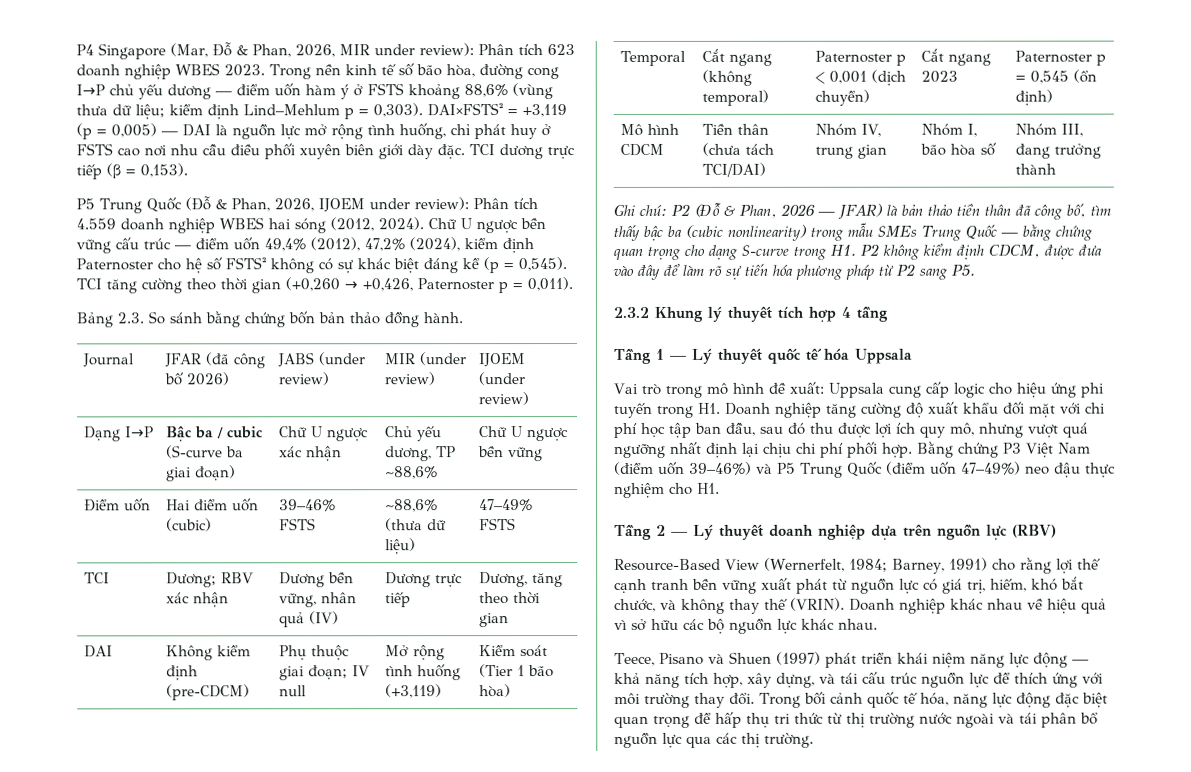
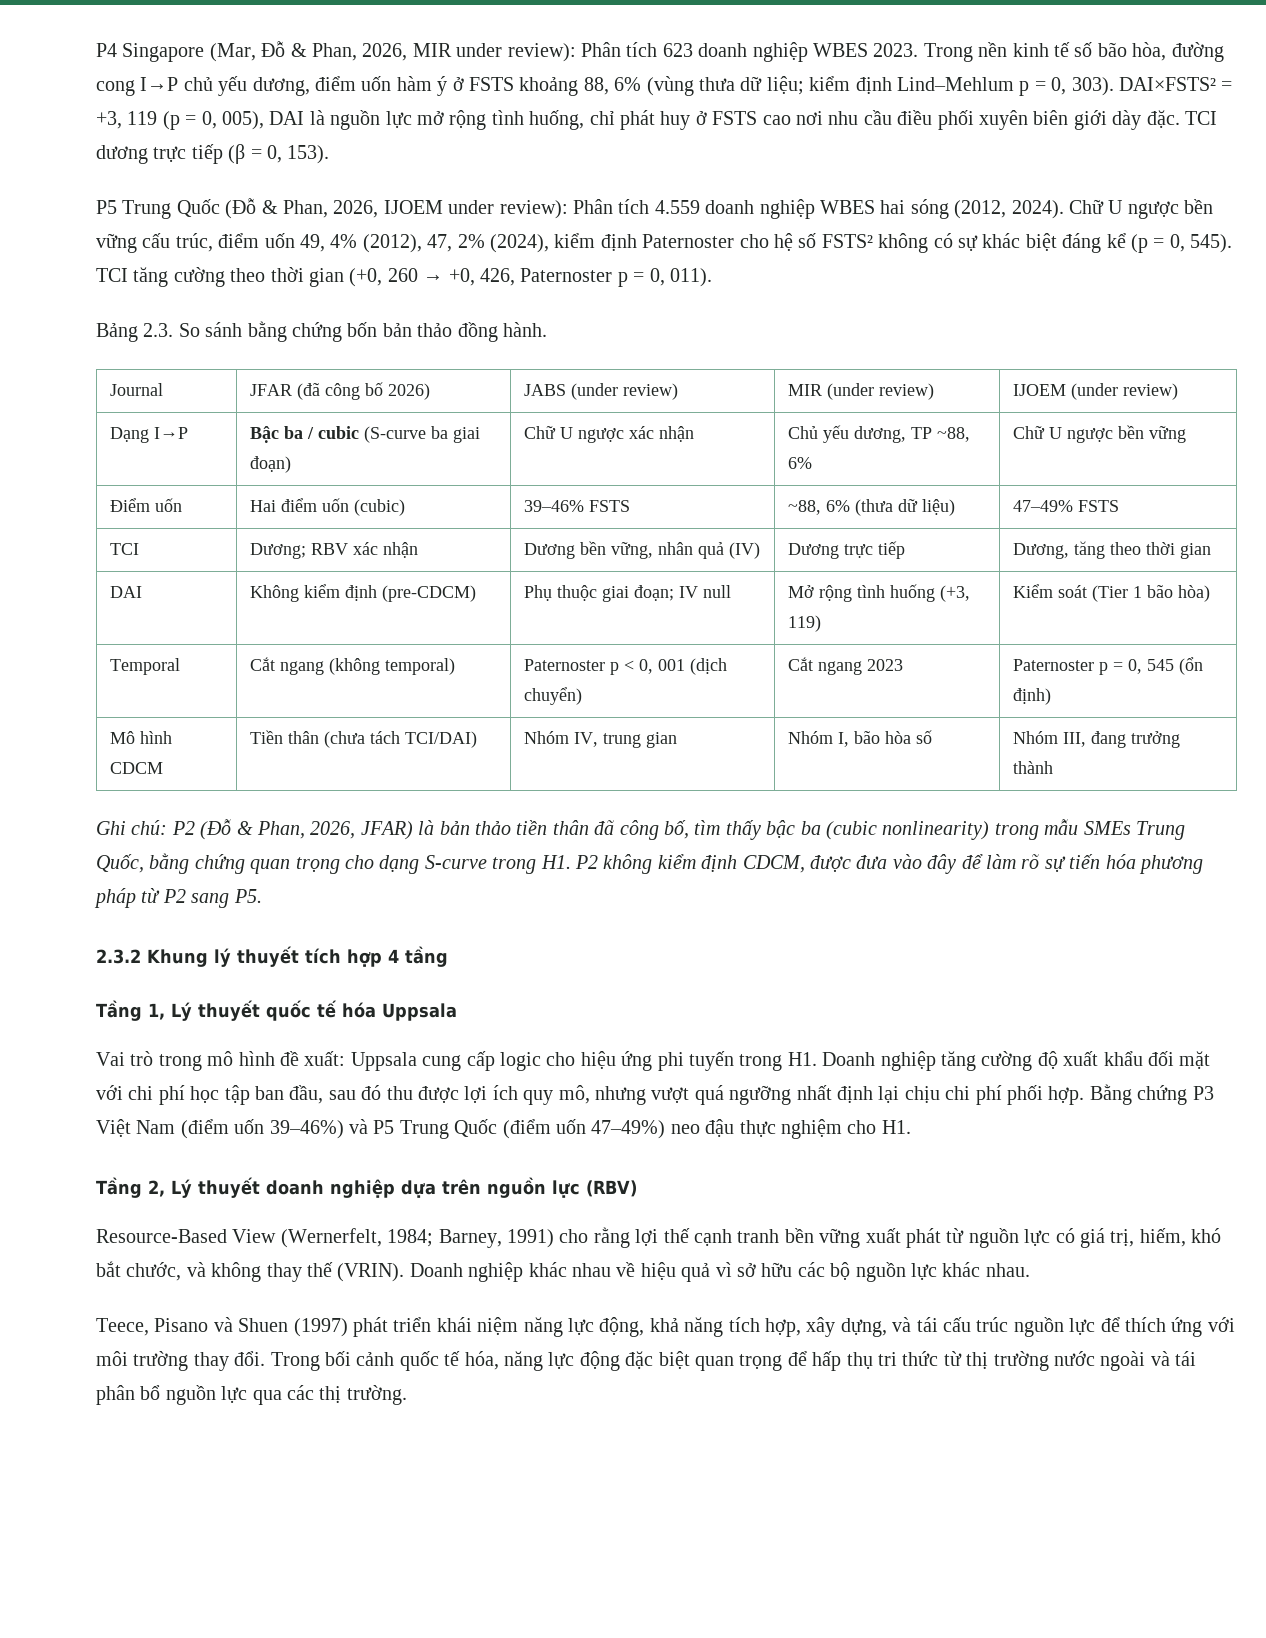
- Trong nền kinh tế số bão hòa, đường cong I→P chủ yếu dương — điểm uốn hàm ý ở FSTS khoảng 88,6% (vùng thưa dữ liệu; kiểm định Lind–Mehlum p = 0,303). DAI×FSTS² = +3,119 (p = 0,005) — DAI là nguồn lực mở rộng tình huống, chỉ phát huy ở FSTS cao nơi nhu cầu điều phối xuyên biên giới dày đặc.
+ Trong nền kinh tế số bão hòa, đường cong I→P chủ yếu dương, điểm uốn hàm ý ở FSTS khoảng 88, 6% (vùng thưa dữ liệu; kiểm định Lind–Mehlum p = 0, 303). DAI×FSTS² = +3, 119 (p = 0, 005), DAI là nguồn lực mở rộng tình huống, chỉ phát huy ở FSTS cao nơi nhu cầu điều phối xuyên biên giới dày đặc.
- TCI dương trực tiếp (β = 0,153).
+ TCI dương trực tiếp (β = 0, 153).
- Chữ U ngược bền vững cấu trúc — điểm uốn 49,4% (2012), 47,2% (2024), kiểm định Paternoster cho hệ số FSTS² không có sự khác biệt đáng kể (p = 0,545).
+ Chữ U ngược bền vững cấu trúc, điểm uốn 49, 4% (2012), 47, 2% (2024), kiểm định Paternoster cho hệ số FSTS² không có sự khác biệt đáng kể (p = 0, 545).
- TCI tăng cường theo thời gian (+0,260 → +0,426, Paternoster p = 0,011).
+ TCI tăng cường theo thời gian (+0, 260 → +0, 426, Paternoster p = 0, 011).
- Dạng I→P | Bậc ba / cubic (S-curve ba giai đoạn) | Chữ U ngược xác nhận | Chủ yếu dương, TP ~88,6% | Chữ U ngược bền vững
+ Dạng I→P | Bậc ba / cubic (S-curve ba giai đoạn) | Chữ U ngược xác nhận | Chủ yếu dương, TP ~88, 6% | Chữ U ngược bền vững
- Điểm uốn | Hai điểm uốn (cubic) | 39–46% FSTS | ~88,6% (thưa dữ liệu) | 47–49% FSTS
+ Điểm uốn | Hai điểm uốn (cubic) | 39–46% FSTS | ~88, 6% (thưa dữ liệu) | 47–49% FSTS
- DAI | Không kiểm định (pre-CDCM) | Phụ thuộc giai đoạn; IV null | Mở rộng tình huống (+3,119) | Kiểm soát (Tier 1 bão hòa)
+ DAI | Không kiểm định (pre-CDCM) | Phụ thuộc giai đoạn; IV null | Mở rộng tình huống (+3, 119) | Kiểm soát (Tier 1 bão hòa)
- Temporal | Cắt ngang (không temporal) | Paternoster p < 0,001 (dịch chuyển) | Cắt ngang 2023 | Paternoster p = 0,545 (ổn định)
+ Temporal | Cắt ngang (không temporal) | Paternoster p < 0, 001 (dịch chuyển) | Cắt ngang 2023 | Paternoster p = 0, 545 (ổn định)
- Ghi chú: P2 (Đỗ & Phan, 2026 — JFAR) là bản thảo tiền thân đã công bố, tìm thấy bậc ba (cubic nonlinearity) trong mẫu SMEs Trung Quốc — bằng chứng quan trọng cho dạng S-curve trong H1. P2 không kiểm định CDCM, được đưa vào đây để làm rõ sự tiến hóa phương pháp từ P2 sang P5.
+ Ghi chú: P2 (Đỗ & Phan, 2026, JFAR) là bản thảo tiền thân đã công bố, tìm thấy bậc ba (cubic nonlinearity) trong mẫu SMEs Trung Quốc, bằng chứng quan trọng cho dạng S-curve trong H1. P2 không kiểm định CDCM, được đưa vào đây để làm rõ sự tiến hóa phương pháp từ P2 sang P5.
- Tầng 1 — Lý thuyết quốc tế hóa Uppsala
+ Tầng 1, Lý thuyết quốc tế hóa Uppsala
- Tầng 2 — Lý thuyết doanh nghiệp dựa trên nguồn lực (RBV)
+ Tầng 2, Lý thuyết doanh nghiệp dựa trên nguồn lực (RBV)
- Teece, Pisano và Shuen (1997) phát triển khái niệm năng lực động — khả năng tích hợp, xây dựng, và tái cấu trúc nguồn lực để thích ứng với môi trường thay đổi.
+ Teece, Pisano và Shuen (1997) phát triển khái niệm năng lực động, khả năng tích hợp, xây dựng, và tái cấu trúc nguồn lực để thích ứng với môi trường thay đổi.

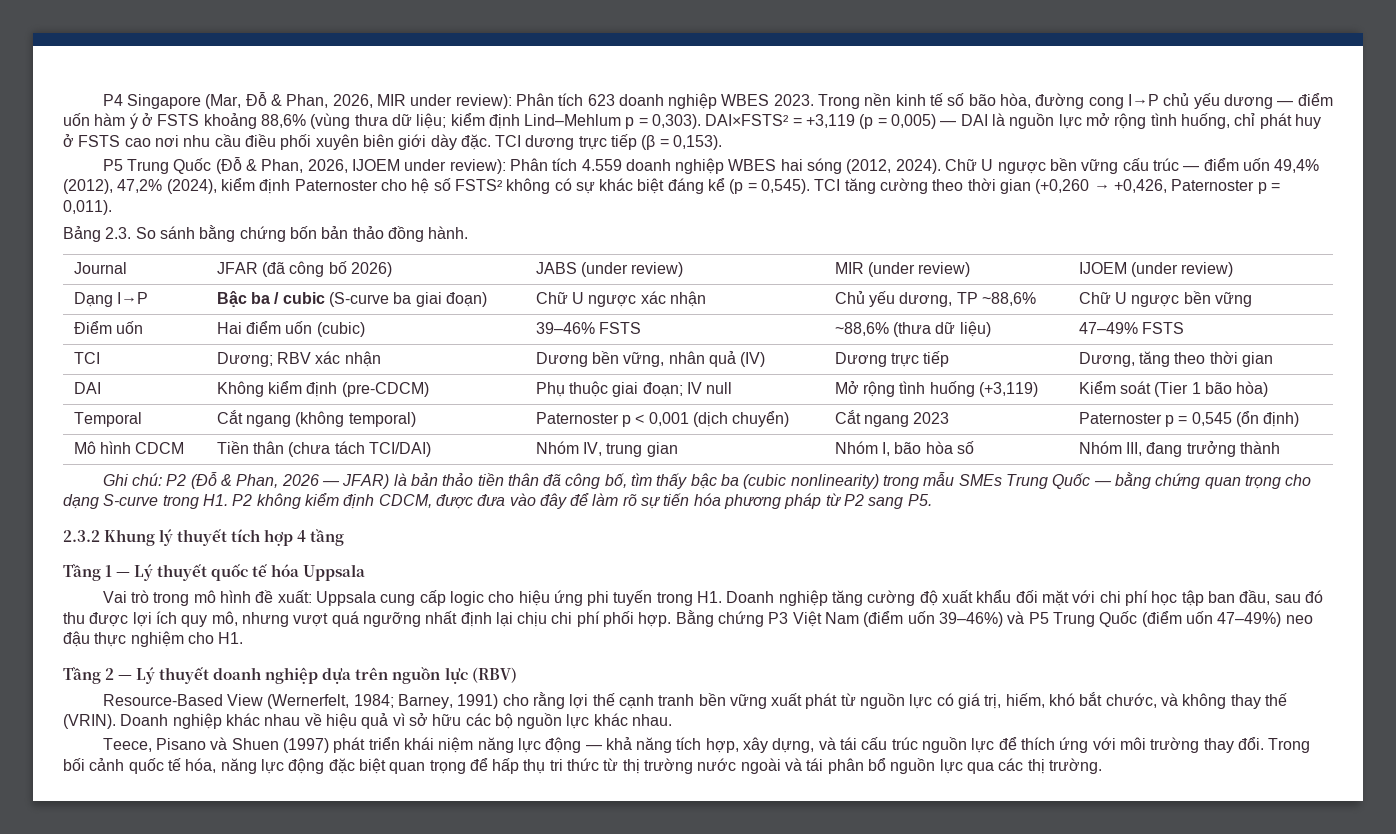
- Trong nền kinh tế số bão hòa, đường cong I→P chủ yếu dương, điểm uốn hàm ý ở FSTS khoảng 88, 6% (vùng thưa dữ liệu; kiểm định Lind–Mehlum p = 0, 303). DAI×FSTS² = +3, 119 (p = 0, 005), DAI là nguồn lực mở rộng tình huống, chỉ phát huy ở FSTS cao nơi nhu cầu điều phối xuyên biên giới dày đặc.
+ Trong nền kinh tế số bão hòa, đường cong I→P chủ yếu dương — điểm uốn hàm ý ở FSTS khoảng 88,6% (vùng thưa dữ liệu; kiểm định Lind–Mehlum p = 0,303). DAI×FSTS² = +3,119 (p = 0,005) — DAI là nguồn lực mở rộng tình huống, chỉ phát huy ở FSTS cao nơi nhu cầu điều phối xuyên biên giới dày đặc.
- TCI dương trực tiếp (β = 0, 153).
+ TCI dương trực tiếp (β = 0,153).
- Chữ U ngược bền vững cấu trúc, điểm uốn 49, 4% (2012), 47, 2% (2024), kiểm định Paternoster cho hệ số FSTS² không có sự khác biệt đáng kể (p = 0, 545).
+ Chữ U ngược bền vững cấu trúc — điểm uốn 49,4% (2012), 47,2% (2024), kiểm định Paternoster cho hệ số FSTS² không có sự khác biệt đáng kể (p = 0,545).
- TCI tăng cường theo thời gian (+0, 260 → +0, 426, Paternoster p = 0, 011).
+ TCI tăng cường theo thời gian (+0,260 → +0,426, Paternoster p = 0,011).
- Dạng I→P | Bậc ba / cubic (S-curve ba giai đoạn) | Chữ U ngược xác nhận | Chủ yếu dương, TP ~88, 6% | Chữ U ngược bền vững
+ Dạng I→P | Bậc ba / cubic (S-curve ba giai đoạn) | Chữ U ngược xác nhận | Chủ yếu dương, TP ~88,6% | Chữ U ngược bền vững
- Điểm uốn | Hai điểm uốn (cubic) | 39–46% FSTS | ~88, 6% (thưa dữ liệu) | 47–49% FSTS
+ Điểm uốn | Hai điểm uốn (cubic) | 39–46% FSTS | ~88,6% (thưa dữ liệu) | 47–49% FSTS
- DAI | Không kiểm định (pre-CDCM) | Phụ thuộc giai đoạn; IV null | Mở rộng tình huống (+3, 119) | Kiểm soát (Tier 1 bão hòa)
+ DAI | Không kiểm định (pre-CDCM) | Phụ thuộc giai đoạn; IV null | Mở rộng tình huống (+3,119) | Kiểm soát (Tier 1 bão hòa)
- Temporal | Cắt ngang (không temporal) | Paternoster p < 0, 001 (dịch chuyển) | Cắt ngang 2023 | Paternoster p = 0, 545 (ổn định)
+ Temporal | Cắt ngang (không temporal) | Paternoster p < 0,001 (dịch chuyển) | Cắt ngang 2023 | Paternoster p = 0,545 (ổn định)
- Ghi chú: P2 (Đỗ & Phan, 2026, JFAR) là bản thảo tiền thân đã công bố, tìm thấy bậc ba (cubic nonlinearity) trong mẫu SMEs Trung Quốc, bằng chứng quan trọng cho dạng S-curve trong H1. P2 không kiểm định CDCM, được đưa vào đây để làm rõ sự tiến hóa phương pháp từ P2 sang P5.
+ Ghi chú: P2 (Đỗ & Phan, 2026 — JFAR) là bản thảo tiền thân đã công bố, tìm thấy bậc ba (cubic nonlinearity) trong mẫu SMEs Trung Quốc — bằng chứng quan trọng cho dạng S-curve trong H1. P2 không kiểm định CDCM, được đưa vào đây để làm rõ sự tiến hóa phương pháp từ P2 sang P5.
- Tầng 1, Lý thuyết quốc tế hóa Uppsala
+ Tầng 1 — Lý thuyết quốc tế hóa Uppsala
- Tầng 2, Lý thuyết doanh nghiệp dựa trên nguồn lực (RBV)
+ Tầng 2 — Lý thuyết doanh nghiệp dựa trên nguồn lực (RBV)
- Teece, Pisano và Shuen (1997) phát triển khái niệm năng lực động, khả năng tích hợp, xây dựng, và tái cấu trúc nguồn lực để thích ứng với môi trường thay đổi.
+ Teece, Pisano và Shuen (1997) phát triển khái niệm năng lực động — khả năng tích hợp, xây dựng, và tái cấu trúc nguồn lực để thích ứng với môi trường thay đổi.

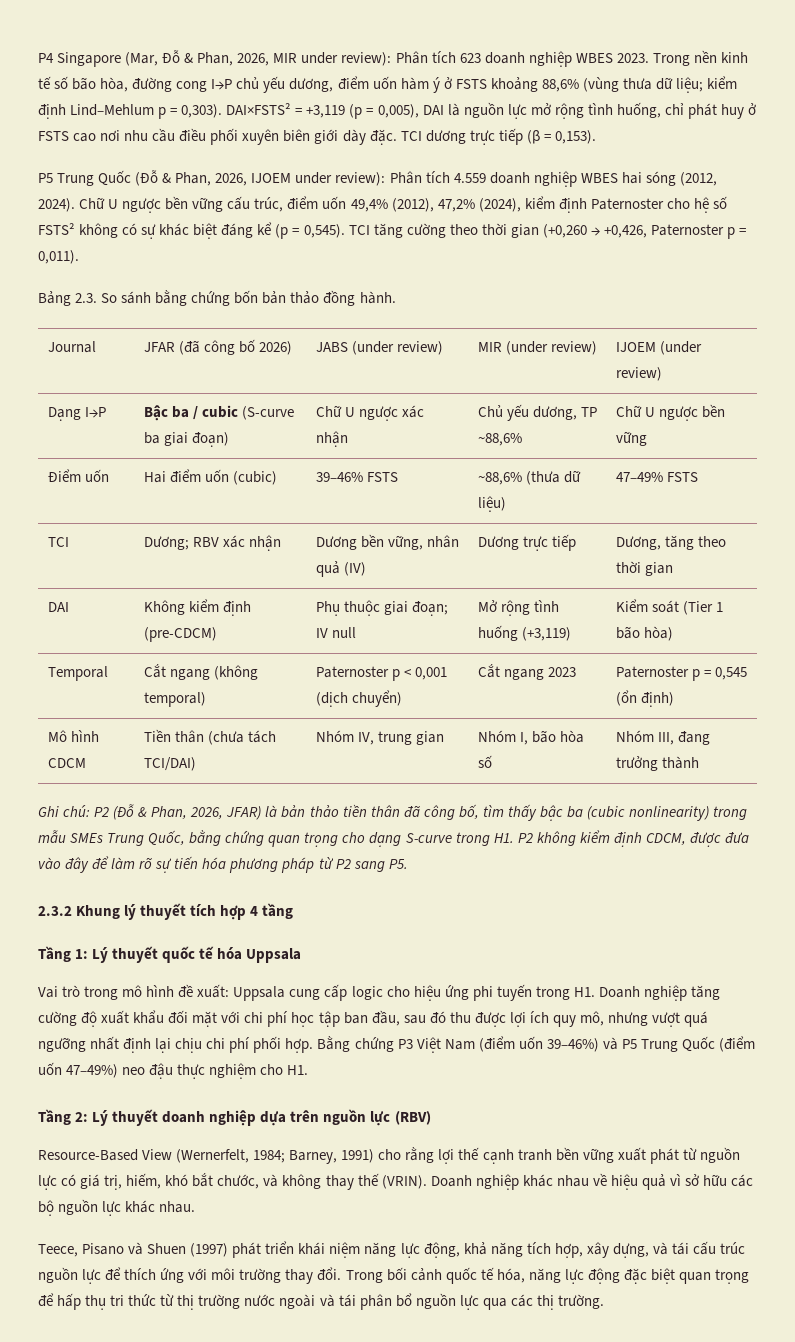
- Trong nền kinh tế số bão hòa, đường cong I→P chủ yếu dương — điểm uốn hàm ý ở FSTS khoảng 88,6% (vùng thưa dữ liệu; kiểm định Lind–Mehlum p = 0,303).
+ Trong nền kinh tế số bão hòa, đường cong I→P chủ yếu dương, điểm uốn hàm ý ở FSTS khoảng 88,6% (vùng thưa dữ liệu; kiểm định Lind–Mehlum p = 0,303).
- DAI×FSTS² = +3,119 (p = 0,005) — DAI là nguồn lực mở rộng tình huống, chỉ phát huy ở FSTS cao nơi nhu cầu điều phối xuyên biên giới dày đặc.
+ DAI×FSTS² = +3,119 (p = 0,005), DAI là nguồn lực mở rộng tình huống, chỉ phát huy ở FSTS cao nơi nhu cầu điều phối xuyên biên giới dày đặc.
- Chữ U ngược bền vững cấu trúc — điểm uốn 49,4% (2012), 47,2% (2024), kiểm định Paternoster cho hệ số FSTS² không có sự khác biệt đáng kể (p = 0,545).
+ Chữ U ngược bền vững cấu trúc, điểm uốn 49,4% (2012), 47,2% (2024), kiểm định Paternoster cho hệ số FSTS² không có sự khác biệt đáng kể (p = 0,545).
- Ghi chú: P2 (Đỗ & Phan, 2026 — JFAR) là bản thảo tiền thân đã công bố, tìm thấy bậc ba (cubic nonlinearity) trong mẫu SMEs Trung Quốc — bằng chứng quan trọng cho dạng S-curve trong H1. P2 không kiểm định CDCM, được đưa vào đây để làm rõ sự tiến hóa phương pháp từ P2 sang P5.
+ Ghi chú: P2 (Đỗ & Phan, 2026, JFAR) là bản thảo tiền thân đã công bố, tìm thấy bậc ba (cubic nonlinearity) trong mẫu SMEs Trung Quốc, bằng chứng quan trọng cho dạng S-curve trong H1. P2 không kiểm định CDCM, được đưa vào đây để làm rõ sự tiến hóa phương pháp từ P2 sang P5.
- Tầng 1 — Lý thuyết quốc tế hóa Uppsala
+ Tầng 1: Lý thuyết quốc tế hóa Uppsala
- Tầng 2 — Lý thuyết doanh nghiệp dựa trên nguồn lực (RBV)
+ Tầng 2: Lý thuyết doanh nghiệp dựa trên nguồn lực (RBV)
- Teece, Pisano và Shuen (1997) phát triển khái niệm năng lực động — khả năng tích hợp, xây dựng, và tái cấu trúc nguồn lực để thích ứng với môi trường thay đổi.
+ Teece, Pisano và Shuen (1997) phát triển khái niệm năng lực động, khả năng tích hợp, xây dựng, và tái cấu trúc nguồn lực để thích ứng với môi trường thay đổi.

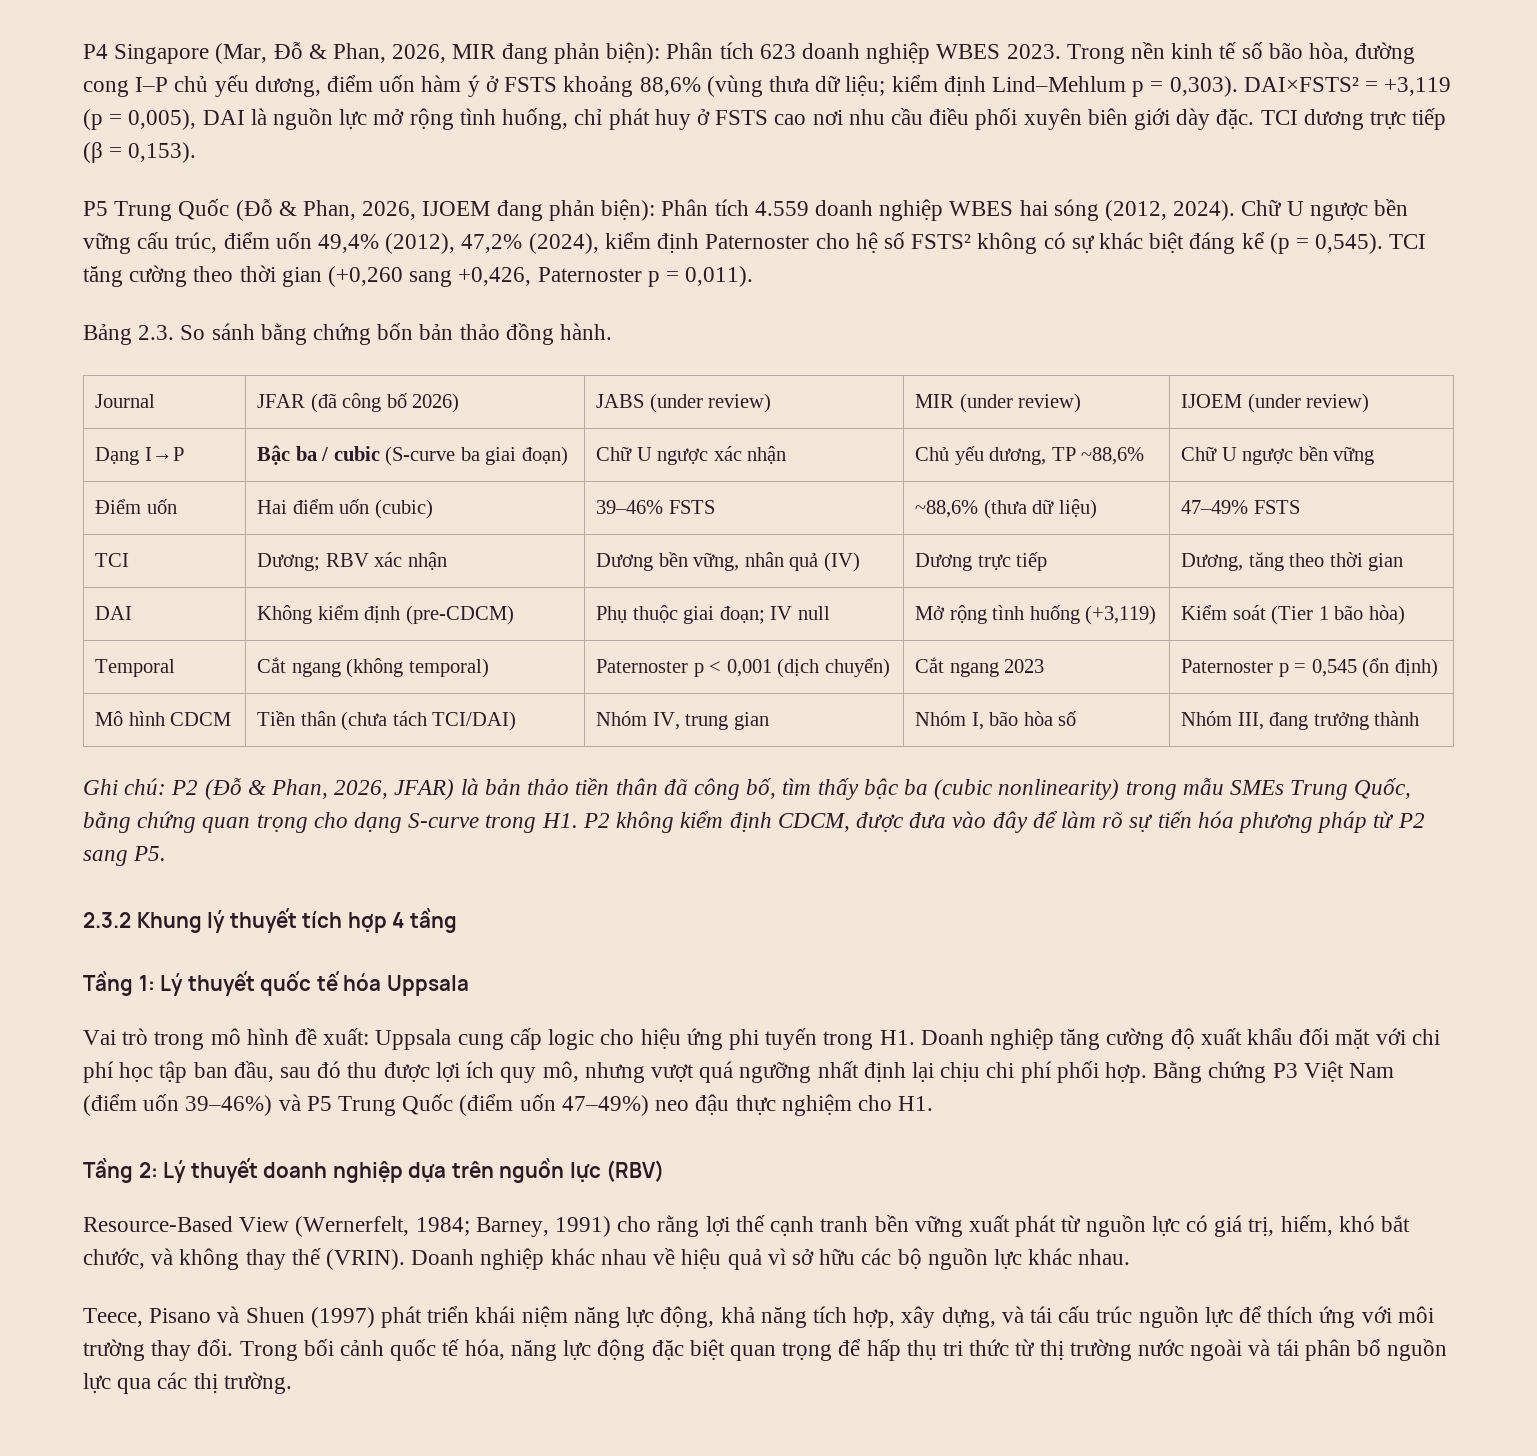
- P4 Singapore (Mar, Đỗ & Phan, 2026, MIR under review): Phân tích 623 doanh nghiệp WBES 2023.
+ P4 Singapore (Mar, Đỗ & Phan, 2026, MIR đang phản biện): Phân tích 623 doanh nghiệp WBES 2023.
- Trong nền kinh tế số bão hòa, đường cong I→P chủ yếu dương, điểm uốn hàm ý ở FSTS khoảng 88,6% (vùng thưa dữ liệu; kiểm định Lind–Mehlum p = 0,303).
+ Trong nền kinh tế số bão hòa, đường cong I–P chủ yếu dương, điểm uốn hàm ý ở FSTS khoảng 88,6% (vùng thưa dữ liệu; kiểm định Lind–Mehlum p = 0,303).
- P5 Trung Quốc (Đỗ & Phan, 2026, IJOEM under review): Phân tích 4.559 doanh nghiệp WBES hai sóng (2012, 2024).
+ P5 Trung Quốc (Đỗ & Phan, 2026, IJOEM đang phản biện): Phân tích 4.559 doanh nghiệp WBES hai sóng (2012, 2024).
- TCI tăng cường theo thời gian (+0,260 → +0,426, Paternoster p = 0,011).
+ TCI tăng cường theo thời gian (+0,260 sang +0,426, Paternoster p = 0,011).

